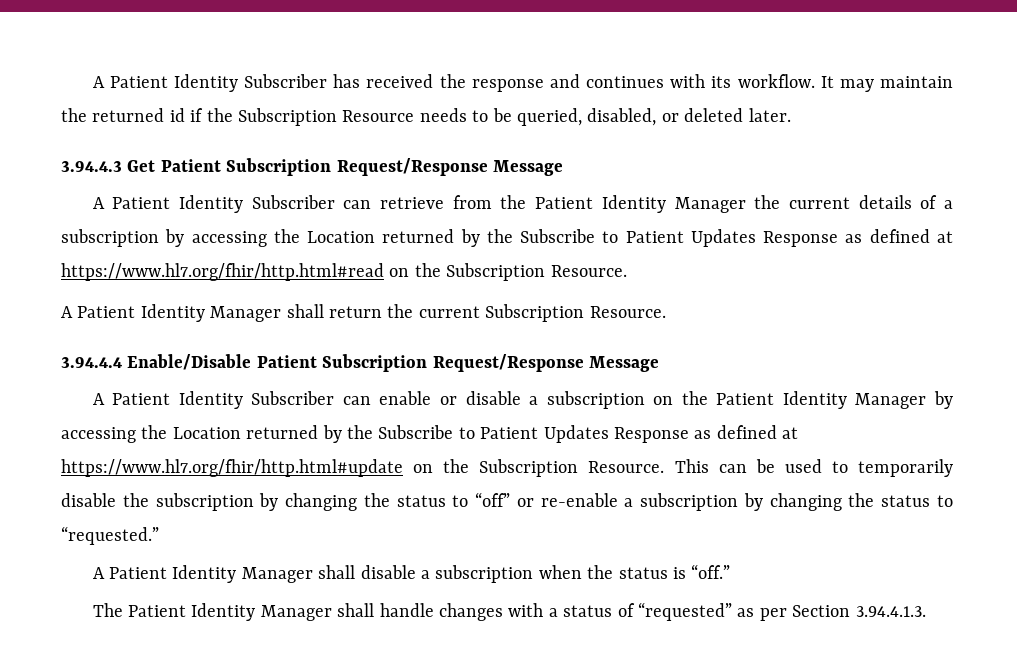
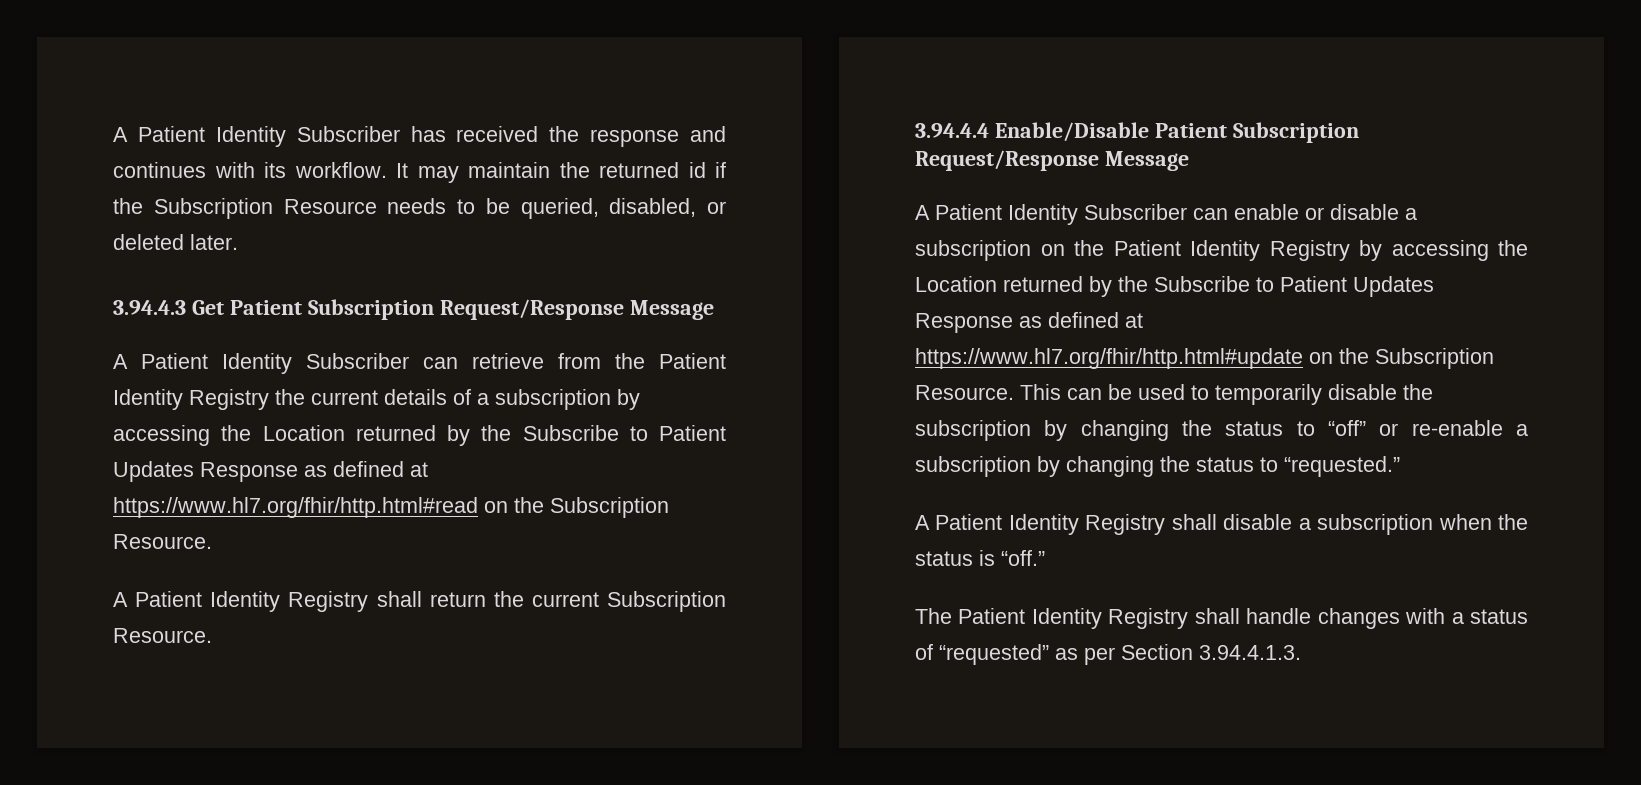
- A Patient Identity Subscriber can retrieve from the Patient Identity Manager the current details of a subscription by accessing the Location returned by the Subscribe to Patient Updates Response as defined at https://www.hl7.org/fhir/http.html#read on the Subscription Resource.
+ A Patient Identity Subscriber can retrieve from the Patient Identity Registry the current details of a subscription by accessing the Location returned by the Subscribe to Patient Updates Response as defined at https://www.hl7.org/fhir/http.html#read on the Subscription Resource.
- A Patient Identity Manager shall return the current Subscription Resource.
+ A Patient Identity Registry shall return the current Subscription Resource.
- A Patient Identity Subscriber can enable or disable a subscription on the Patient Identity Manager by accessing the Location returned by the Subscribe to Patient Updates Response as defined at https://www.hl7.org/fhir/http.html#update on the Subscription Resource.
+ A Patient Identity Subscriber can enable or disable a subscription on the Patient Identity Registry by accessing the Location returned by the Subscribe to Patient Updates Response as defined at https://www.hl7.org/fhir/http.html#update on the Subscription Resource.
- A Patient Identity Manager shall disable a subscription when the status is “off.”
+ A Patient Identity Registry shall disable a subscription when the status is “off.”
- The Patient Identity Manager shall handle changes with a status of “requested” as per Section 3.94.4.1.3.
+ The Patient Identity Registry shall handle changes with a status of “requested” as per Section 3.94.4.1.3.

